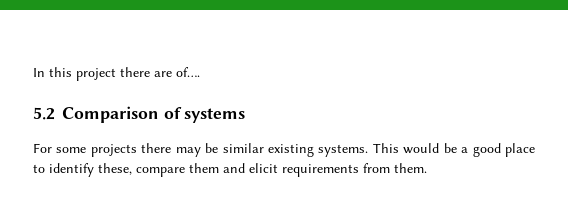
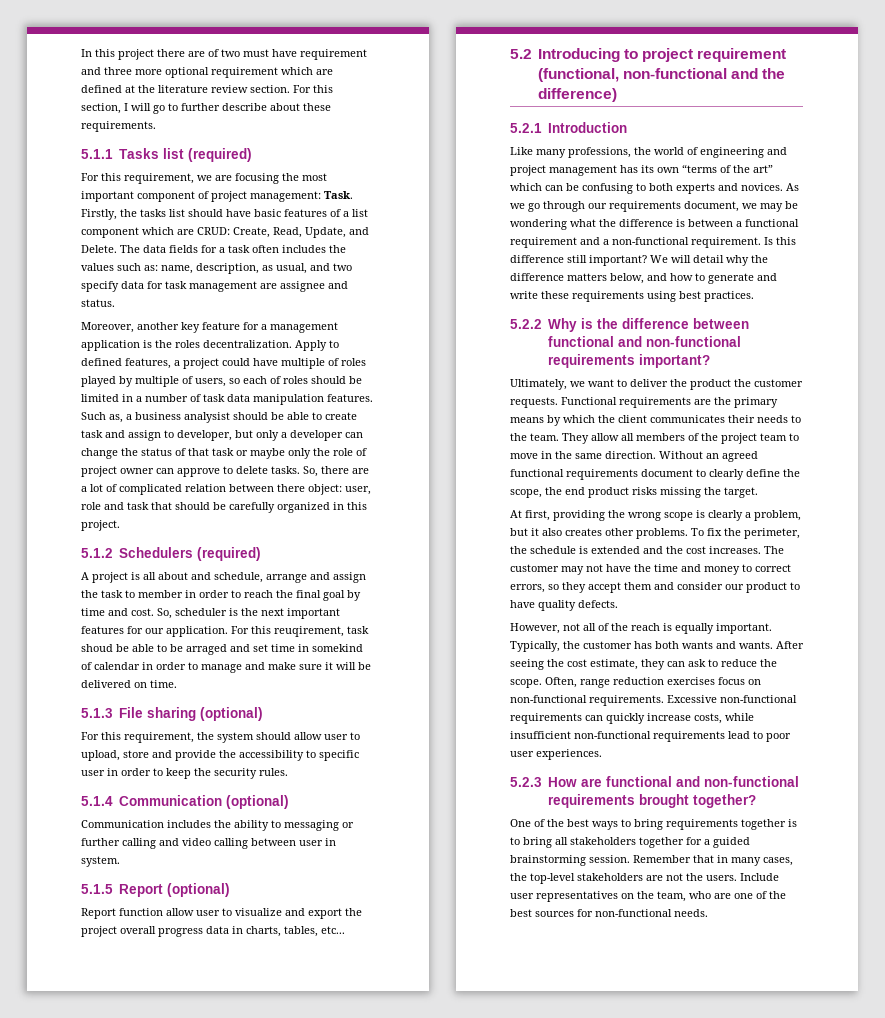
- In this project there are of….
- 5.2 Comparison of systems
- For some projects there may be similar existing systems. This would be a good place to identify these, compare them and elicit requirements from them.
+ In this project there are of two must have requirement and three more optional requirement which are defined at the literature review section. For this section, I will go to further describe about these requirements.
+ 5.1.1 Tasks list (required)
+ For this requirement, we are focusing the most important component of project management: Task. Firstly, the tasks list should have basic features of a list component which are CRUD: Create, Read, Update, and Delete. The data fields for a task often includes the values such as: name, description, as usual, and two specify data for task management are assignee and status.
+ Moreover, another key feature for a management application is the roles decentralization. Apply to defined features, a project could have multiple of roles played by multiple of users, so each of roles should be limited in a number of task data manipulation features. Such as, a business analysist should be able to create task and assign to developer, but only a developer can change the status of that task or maybe only the role of project owner can approve to delete tasks. So, there are a lot of complicated relation between there object: user, role and task that should be carefully organized in this project.
+ 5.1.2 Schedulers (required)
+ A project is all about and schedule, arrange and assign the task to member in order to reach the final goal by time and cost. So, scheduler is the next important features for our application. For this reuqirement, task shoud be able to be arraged and set time in somekind of calendar in order to manage and make sure it will be delivered on time.
+ 5.1.3 File sharing (optional)
+ For this requirement, the system should allow user to upload, store and provide the accessibility to specific user in order to keep the security rules.
+ 5.1.4 Communication (optional)
+ Communication includes the ability to messaging or further calling and video calling between user in system.
+ 5.1.5 Report (optional)
+ Report function allow user to visualize and export the project overall progress data in charts, tables, etc...
+ 5.2 Introducing to project requirement (functional, non-functional and the difference)
+ 5.2.1 Introduction
+ Like many professions, the world of engineering and project management has its own “terms of the art” which can be confusing to both experts and novices. As we go through our requirements document, we may be wondering what the difference is between a functional requirement and a non-functional requirement. Is this difference still important? We will detail why the difference matters below, and how to generate and write these requirements using best practices.
+ 5.2.2 Why is the difference between functional and non-functional requirements important?
+ Ultimately, we want to deliver the product the customer requests. Functional requirements are the primary means by which the client communicates their needs to the team. They allow all members of the project team to move in the same direction. Without an agreed functional requirements document to clearly define the scope, the end product risks missing the target.
+ At first, providing the wrong scope is clearly a problem, but it also creates other problems. To fix the perimeter, the schedule is extended and the cost increases. The customer may not have the time and money to correct errors, so they accept them and consider our product to have quality defects.
+ However, not all of the reach is equally important. Typically, the customer has both wants and wants. After seeing the cost estimate, they can ask to reduce the scope. Often, range reduction exercises focus on non-functional requirements. Excessive non-functional requirements can quickly increase costs, while insufficient non-functional requirements lead to poor user experiences.
+ 5.2.3 How are functional and non-functional requirements brought together?
+ One of the best ways to bring requirements together is to bring all stakeholders together for a guided brainstorming session. Remember that in many cases, the top-level stakeholders are not the users. Include user representatives on the team, who are one of the best sources for non-functional needs.

